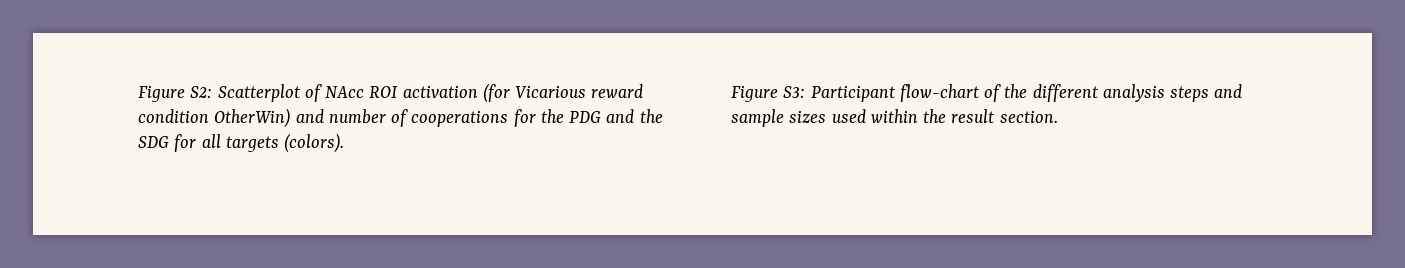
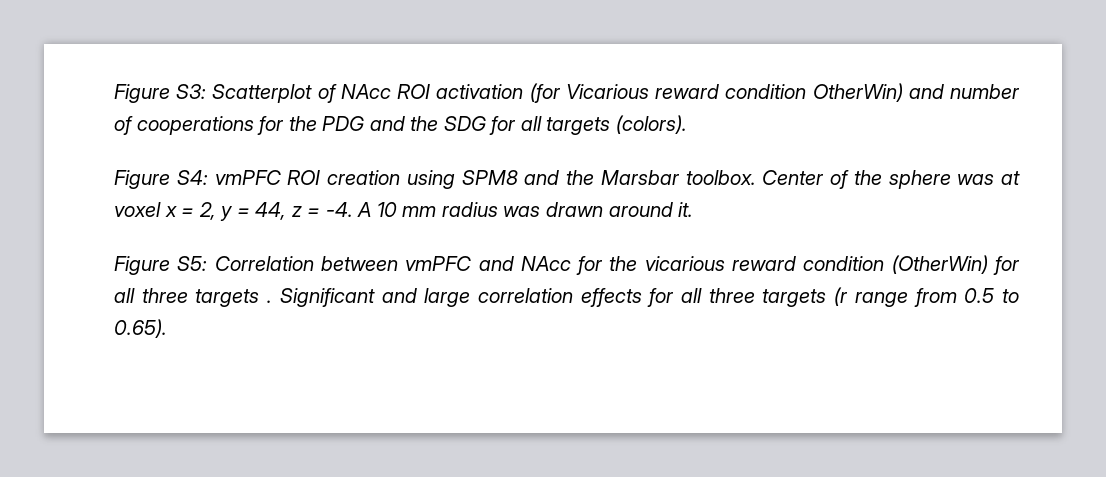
- Figure S2: Scatterplot of NAcc ROI activation (for Vicarious reward condition OtherWin) and number of cooperations for the PDG and the SDG for all targets (colors).
+ Figure S3: Scatterplot of NAcc ROI activation (for Vicarious reward condition OtherWin) and number of cooperations for the PDG and the SDG for all targets (colors).
- Figure S3: Participant flow-chart of the different analysis steps and sample sizes used within the result section.
+ Figure S4: vmPFC ROI creation using SPM8 and the Marsbar toolbox. Center of the sphere was at voxel x = 2, y = 44, z = -4. A 10 mm radius was drawn around it.
+ Figure S5: Correlation between vmPFC and NAcc for the vicarious reward condition (OtherWin) for all three targets . Significant and large correlation effects for all three targets (r range from 0.5 to 0.65).

